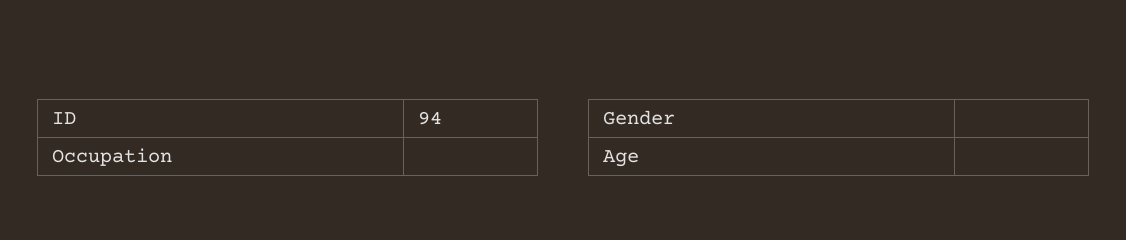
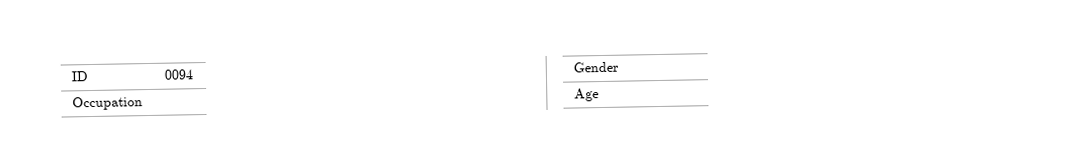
- ID | 94
+ ID | 0094

